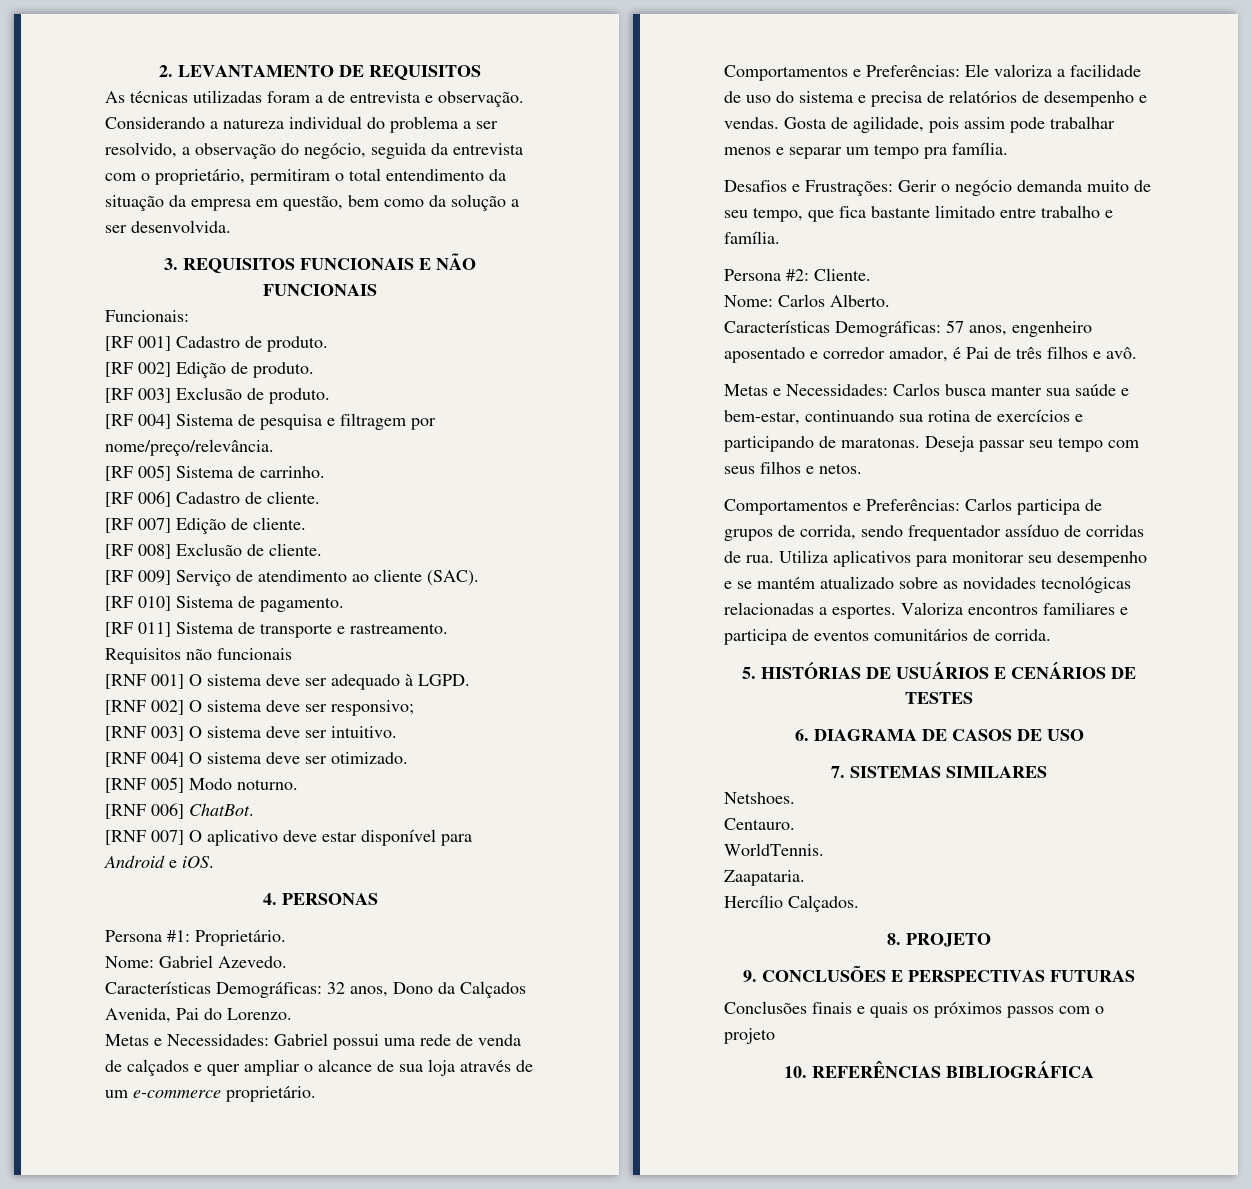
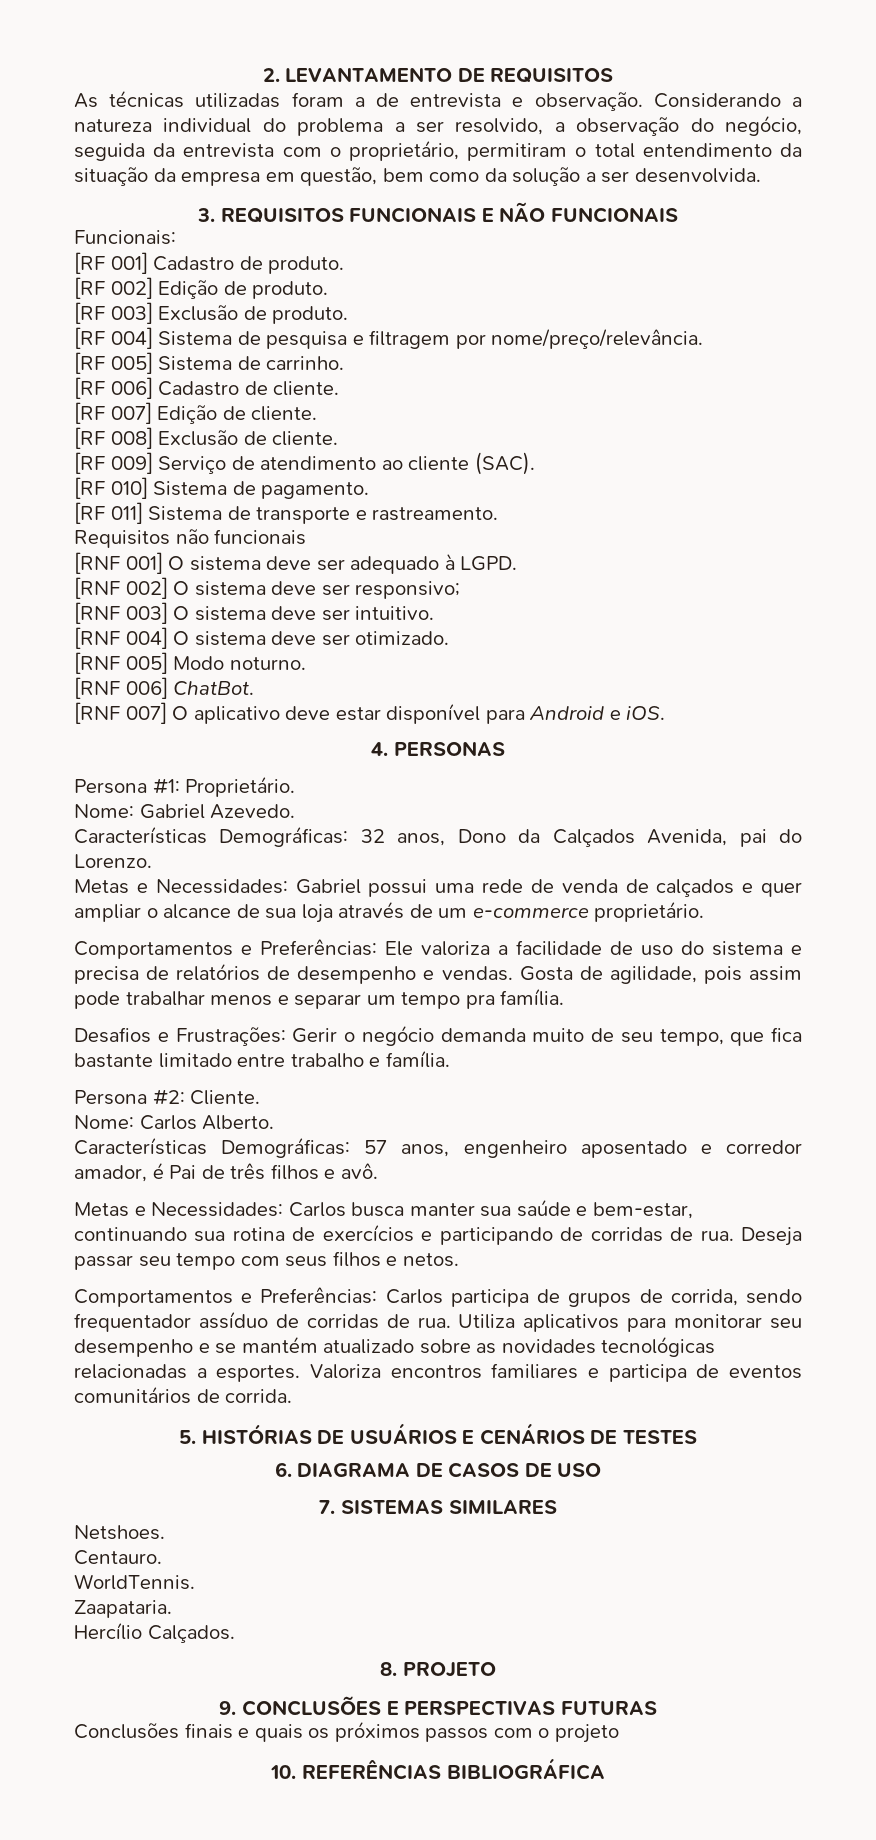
- Características Demográficas: 32 anos, Dono da Calçados Avenida, Pai do Lorenzo.
+ Características Demográficas: 32 anos, Dono da Calçados Avenida, pai do Lorenzo.
- Metas e Necessidades: Carlos busca manter sua saúde e bem-estar, continuando sua rotina de exercícios e participando de maratonas.
+ Metas e Necessidades: Carlos busca manter sua saúde e bem-estar, continuando sua rotina de exercícios e participando de corridas de rua.

